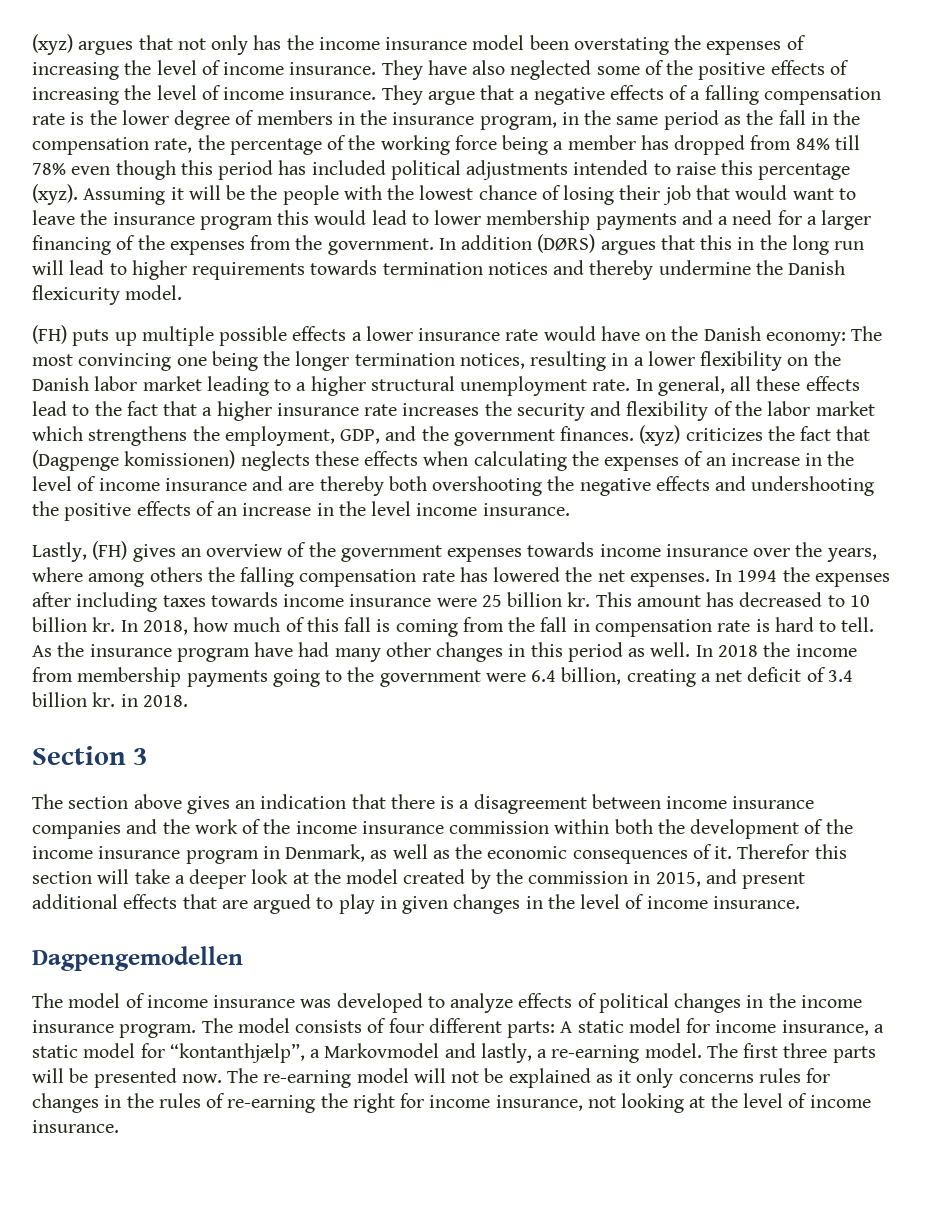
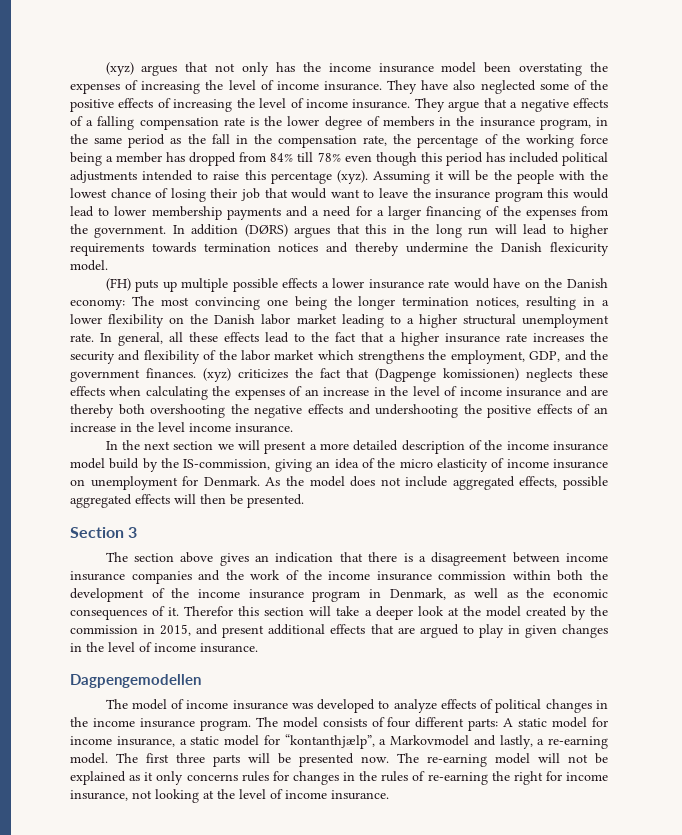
- Lastly, (FH) gives an overview of the government expenses towards income insurance over the years, where among others the falling compensation rate has lowered the net expenses. In 1994 the expenses after including taxes towards income insurance were 25 billion kr. This amount has decreased to 10 billion kr. In 2018, how much of this fall is coming from the fall in compensation rate is hard to tell. As the insurance program have had many other changes in this period as well. In 2018 the income from membership payments going to the government were 6.4 billion, creating a net deficit of 3.4 billion kr. in 2018.
+ In the next section we will present a more detailed description of the income insurance model build by the IS-commission, giving an idea of the micro elasticity of income insurance on unemployment for Denmark. As the model does not include aggregated effects, possible aggregated effects will then be presented.

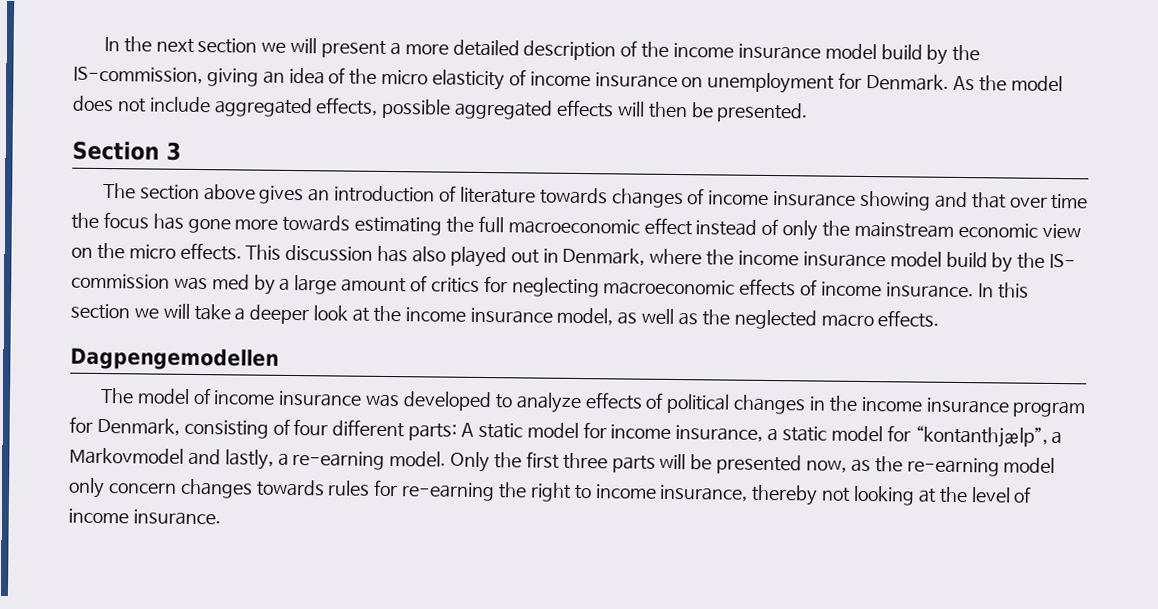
- (xyz) argues that not only has the income insurance model been overstating the expenses of increasing the level of income insurance. They have also neglected some of the positive effects of increasing the level of income insurance. They argue that a negative effects of a falling compensation rate is the lower degree of members in the insurance program, in the same period as the fall in the compensation rate, the percentage of the working force being a member has dropped from 84% till 78% even though this period has included political adjustments intended to raise this percentage (xyz). Assuming it will be the people with the lowest chance of losing their job that would want to leave the insurance program this would lead to lower membership payments and a need for a larger financing of the expenses from the government. In addition (DØRS) argues that this in the long run will lead to higher requirements towards termination notices and thereby undermine the Danish flexicurity model.
- (FH) puts up multiple possible effects a lower insurance rate would have on the Danish economy: The most convincing one being the longer termination notices, resulting in a lower flexibility on the Danish labor market leading to a higher structural unemployment rate. In general, all these effects lead to the fact that a higher insurance rate increases the security and flexibility of the labor market which strengthens the employment, GDP, and the government finances. (xyz) criticizes the fact that (Dagpenge komissionen) neglects these effects when calculating the expenses of an increase in the level of income insurance and are thereby both overshooting the negative effects and undershooting the positive effects of an increase in the level income insurance.
- The section above gives an indication that there is a disagreement between income insurance companies and the work of the income insurance commission within both the development of the income insurance program in Denmark, as well as the economic consequences of it. Therefor this section will take a deeper look at the model created by the commission in 2015, and present additional effects that are argued to play in given changes in the level of income insurance.
+ The section above gives an introduction of literature towards changes of income insurance showing and that over time the focus has gone more towards estimating the full macroeconomic effect instead of only the mainstream economic view on the micro effects. This discussion has also played out in Denmark, where the income insurance model build by the IS- commission was med by a large amount of critics for neglecting macroeconomic effects of income insurance. In this section we will take a deeper look at the income insurance model, as well as the neglected macro effects.
- The model of income insurance was developed to analyze effects of political changes in the income insurance program. The model consists of four different parts: A static model for income insurance, a static model for “kontanthjælp”, a Markovmodel and lastly, a re-earning model.
+ The model of income insurance was developed to analyze effects of political changes in the income insurance program for Denmark, consisting of four different parts: A static model for income insurance, a static model for “kontanthjælp”, a Markovmodel and lastly, a re-earning model.
- The first three parts will be presented now. The re-earning model will not be explained as it only concerns rules for changes in the rules of re-earning the right for income insurance, not looking at the level of income insurance.
+ Only the first three parts will be presented now, as the re-earning model only concern changes towards rules for re-earning the right to income insurance, thereby not looking at the level of income insurance.

